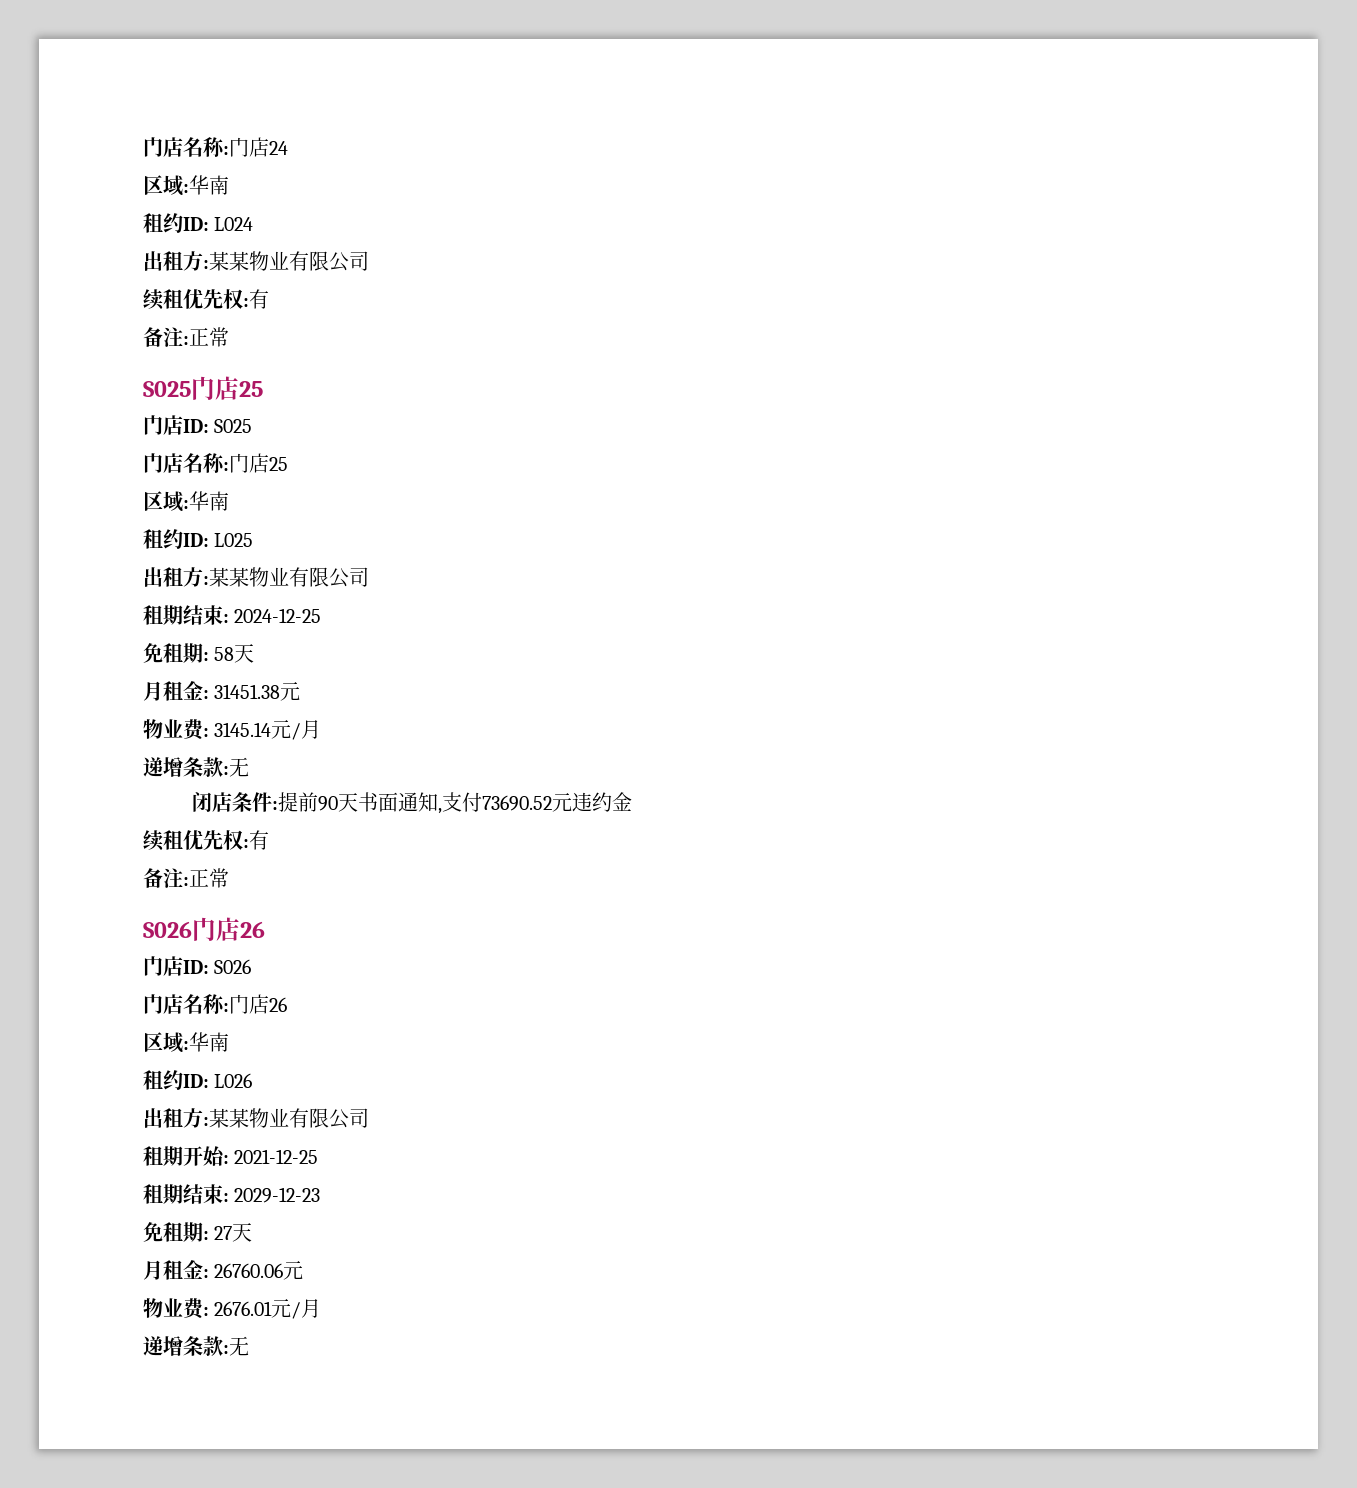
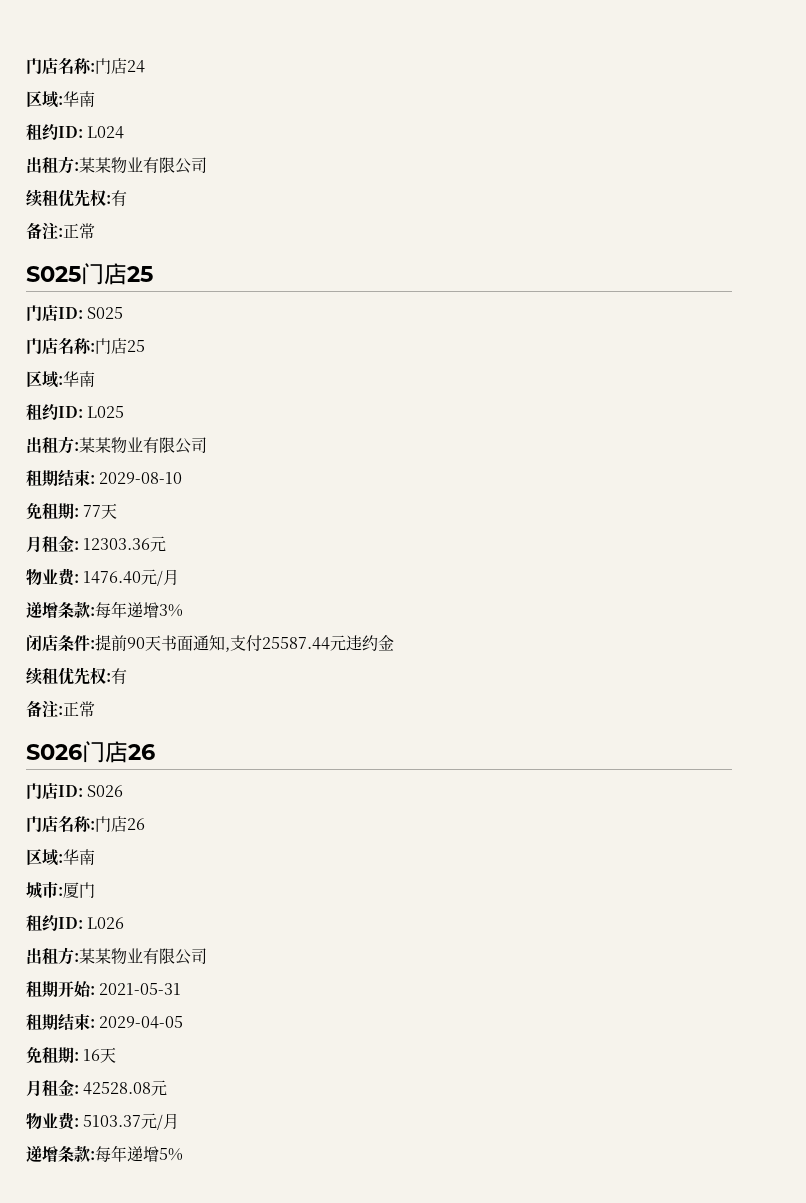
- 租期结束: 2024-12-25
- 免租期: 58天
- 月租金: 31451.38元
- 物业费: 3145.14元/月
- 递增条款:无
+ 租期结束: 2029-08-10
+ 免租期: 77天
+ 月租金: 12303.36元
+ 物业费: 1476.40元/月
+ 递增条款:每年递增3%
- 闭店条件:提前90天书面通知,支付73690.52元违约金
+ 闭店条件:提前90天书面通知,支付25587.44元违约金
+ 城市:厦门
- 租期开始: 2021-12-25
- 租期结束: 2029-12-23
- 免租期: 27天
- 月租金: 26760.06元
- 物业费: 2676.01元/月
- 递增条款:无
+ 租期开始: 2021-05-31
+ 租期结束: 2029-04-05
+ 免租期: 16天
+ 月租金: 42528.08元
+ 物业费: 5103.37元/月
+ 递增条款:每年递增5%

